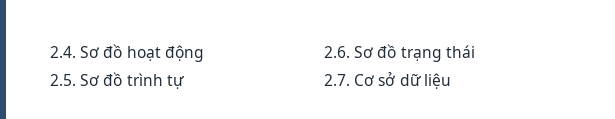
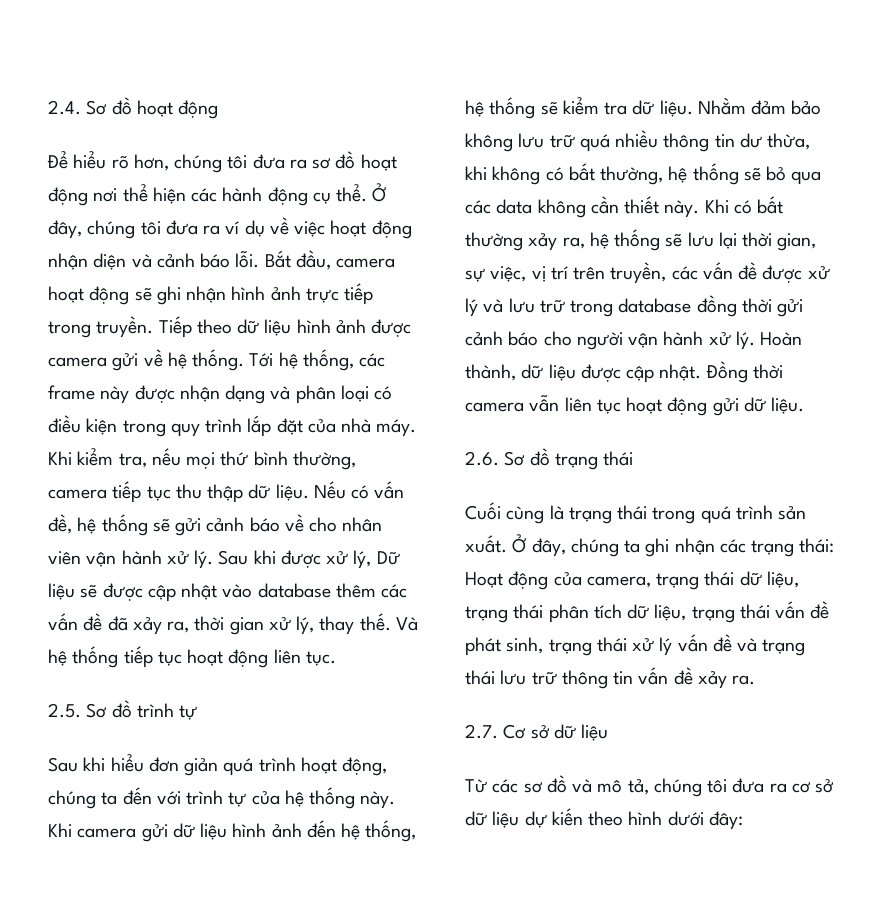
+ Để hiểu rõ hơn, chúng tôi đưa ra sơ đồ hoạt động nơi thể hiện các hành động cụ thể. Ở đây, chúng tôi đưa ra ví dụ về việc hoạt động nhận diện và cảnh báo lỗi. Bắt đầu, camera hoạt động sẽ ghi nhận hình ảnh trực tiếp trong truyền. Tiếp theo dữ liệu hình ảnh được camera gửi về hệ thống. Tới hệ thống, các frame này được nhận dạng và phân loại có điều kiện trong quy trình lắp đặt của nhà máy. Khi kiểm tra, nếu mọi thứ bình thường, camera tiếp tục thu thập dữ liệu. Nếu có vấn đề, hệ thống sẽ gửi cảnh báo về cho nhân viên vận hành xử lý. Sau khi được xử lý, Dữ liệu sẽ được cập nhật vào database thêm các vấn đề đã xảy ra, thời gian xử lý, thay thế. Và hệ thống tiếp tục hoạt động liên tục.
+ Sau khi hiểu đơn giản quá trình hoạt động, chúng ta đến với trình tự của hệ thống này. Khi camera gửi dữ liệu hình ảnh đến hệ thống, hệ thống sẽ kiểm tra dữ liệu. Nhằm đảm bảo không lưu trữ quá nhiều thông tin dư thừa, khi không có bất thường, hệ thống sẽ bỏ qua các data không cần thiết này. Khi có bất thường xảy ra, hệ thống sẽ lưu lại thời gian, sự việc, vị trí trên truyền, các vấn đề được xử lý và lưu trữ trong database đồng thời gửi cảnh báo cho người vận hành xử lý. Hoàn thành, dữ liệu được cập nhật. Đồng thời camera vẫn liên tục hoạt động gửi dữ liệu.
+ Cuối cùng là trạng thái trong quá trình sản xuất. Ở đây, chúng ta ghi nhận các trạng thái: Hoạt động của camera, trạng thái dữ liệu, trạng thái phân tích dữ liệu, trạng thái vấn đề phát sinh, trạng thái xử lý vấn đề và trạng thái lưu trữ thông tin vấn đề xảy ra.
+ Từ các sơ đồ và mô tả, chúng tôi đưa ra cơ sở dữ liệu dự kiến theo hình dưới đây:

